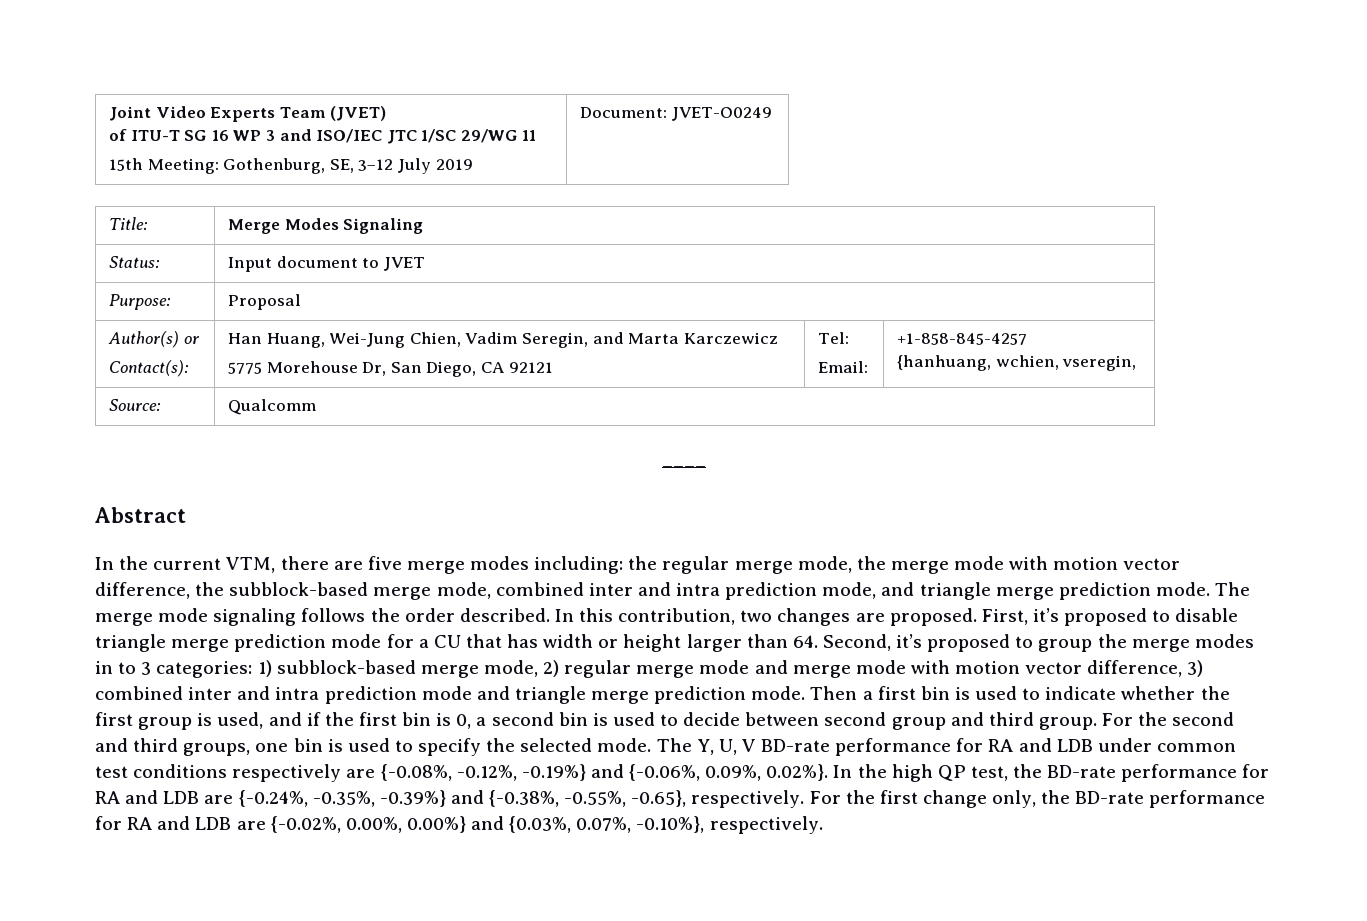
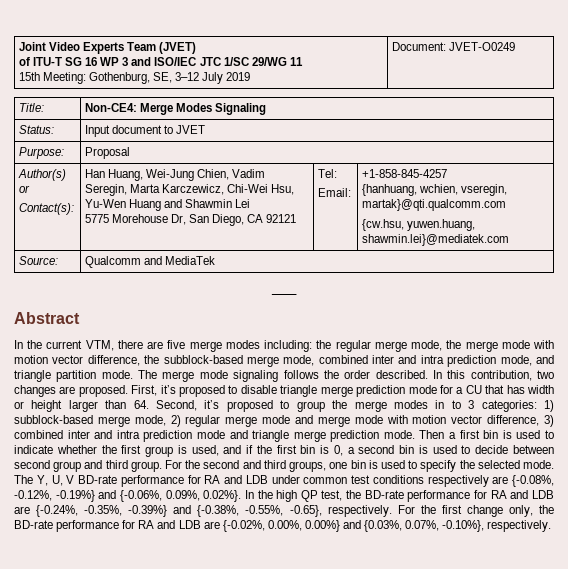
- Title: | Merge Modes Signaling
+ Title: | Non-CE4: Merge Modes Signaling
  Author(s) or
- Contact(s): | Han Huang, Wei-Jung Chien, Vadim Seregin, and Marta Karczewicz
+ Contact(s): | Han Huang, Wei-Jung Chien, Vadim Seregin, Marta Karczewicz, Chi-Wei Hsu, Yu-Wen Huang and Shawmin Lei
  5775 Morehouse Dr, San Diego, CA 92121 | Tel:
  Email: | +1-858-845-4257
- {hanhuang, wchien, vseregin,
+ {hanhuang, wchien, vseregin, martak}@qti.qualcomm.com
+ {cw.hsu, yuwen.huang, shawmin.lei}@mediatek.com
- Source: | Qualcomm
+ Source: | Qualcomm and MediaTek
- In the current VTM, there are five merge modes including: the regular merge mode, the merge mode with motion vector difference, the subblock-based merge mode, combined inter and intra prediction mode, and triangle merge prediction mode.
+ In the current VTM, there are five merge modes including: the regular merge mode, the merge mode with motion vector difference, the subblock-based merge mode, combined inter and intra prediction mode, and triangle partition mode.

